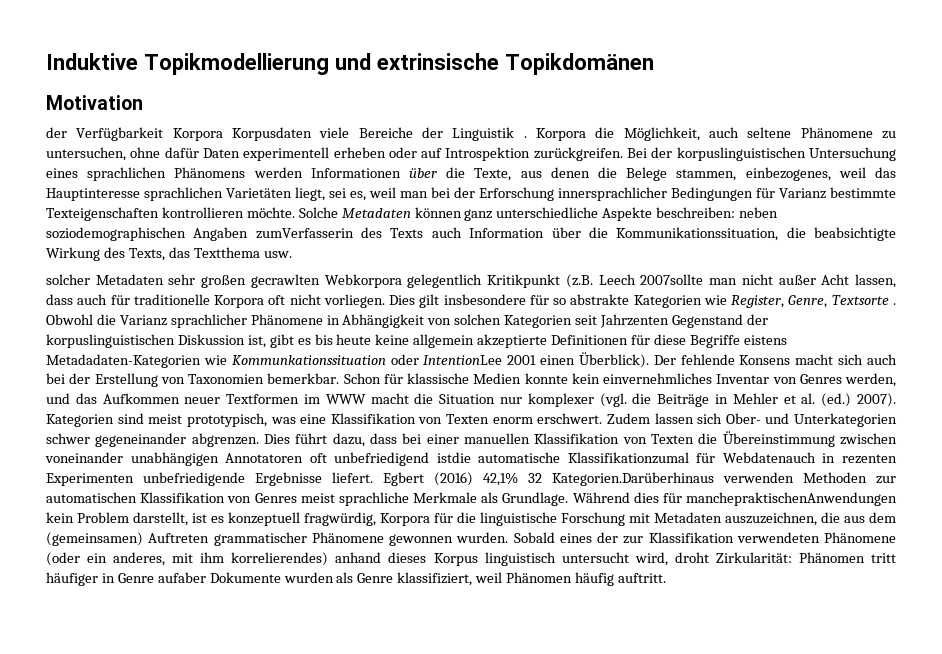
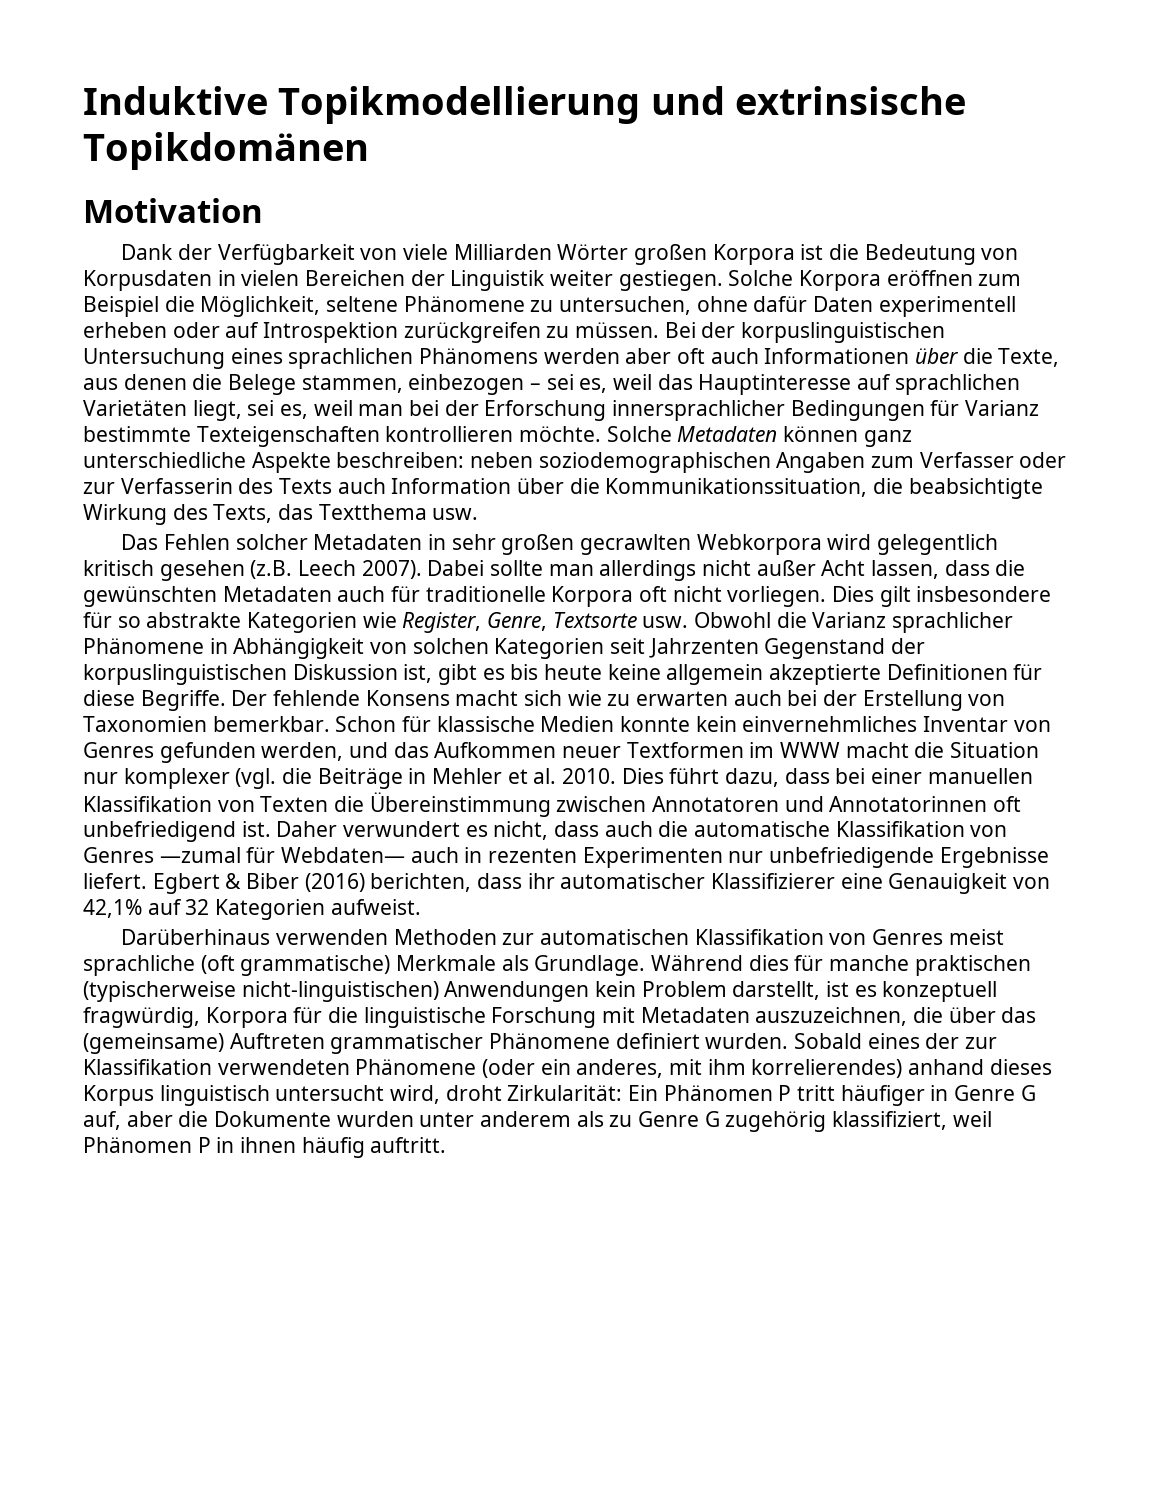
- der Verfügbarkeit Korpora Korpusdaten viele Bereiche der Linguistik . Korpora die Möglichkeit, auch seltene Phänomene zu untersuchen, ohne dafür Daten experimentell erheben oder auf Introspektion zurückgreifen.
+ Dank der Verfügbarkeit von viele Milliarden Wörter großen Korpora ist die Bedeutung von Korpusdaten in vielen Bereichen der Linguistik weiter gestiegen. Solche Korpora eröffnen zum Beispiel die Möglichkeit, seltene Phänomene zu untersuchen, ohne dafür Daten experimentell erheben oder auf Introspektion zurückgreifen zu müssen.
- Bei der korpuslinguistischen Untersuchung eines sprachlichen Phänomens werden Informationen über die Texte, aus denen die Belege stammen, einbezogenes, weil das Hauptinteresse sprachlichen Varietäten liegt, sei es, weil man bei der Erforschung innersprachlicher Bedingungen für Varianz bestimmte Texteigenschaften kontrollieren möchte.
+ Bei der korpuslinguistischen Untersuchung eines sprachlichen Phänomens werden aber oft auch Informationen über die Texte, aus denen die Belege stammen, einbezogen – sei es, weil das Hauptinteresse auf sprachlichen Varietäten liegt, sei es, weil man bei der Erforschung innersprachlicher Bedingungen für Varianz bestimmte Texteigenschaften kontrollieren möchte.
- Solche Metadaten können ganz unterschiedliche Aspekte beschreiben: neben soziodemographischen Angaben zumVerfasserin des Texts auch Information über die Kommunikationssituation, die beabsichtigte Wirkung des Texts, das Textthema usw.
+ Solche Metadaten können ganz unterschiedliche Aspekte beschreiben: neben soziodemographischen Angaben zum Verfasser oder zur Verfasserin des Texts auch Information über die Kommunikationssituation, die beabsichtigte Wirkung des Texts, das Textthema usw.
- solcher Metadaten sehr großen gecrawlten Webkorpora gelegentlich Kritikpunkt (z.B. Leech 2007sollte man nicht außer Acht lassen, dass auch für traditionelle Korpora oft nicht vorliegen.
+ Das Fehlen solcher Metadaten in sehr großen gecrawlten Webkorpora wird gelegentlich kritisch gesehen (z.B. Leech 2007). Dabei sollte man allerdings nicht außer Acht lassen, dass die gewünschten Metadaten auch für traditionelle Korpora oft nicht vorliegen.
- Dies gilt insbesondere für so abstrakte Kategorien wie Register, Genre, Textsorte . Obwohl die Varianz sprachlicher Phänomene in Abhängigkeit von solchen Kategorien seit Jahrzenten Gegenstand der korpuslinguistischen Diskussion ist, gibt es bis heute keine allgemein akzeptierte Definitionen für diese Begriffe eistens Metadadaten-Kategorien wie Kommunkationssituation oder IntentionLee 2001 einen Überblick).
+ Dies gilt insbesondere für so abstrakte Kategorien wie Register, Genre, Textsorte usw. Obwohl die Varianz sprachlicher Phänomene in Abhängigkeit von solchen Kategorien seit Jahrzenten Gegenstand der korpuslinguistischen Diskussion ist, gibt es bis heute keine allgemein akzeptierte Definitionen für diese Begriffe.
- Der fehlende Konsens macht sich auch bei der Erstellung von Taxonomien bemerkbar.
+ Der fehlende Konsens macht sich wie zu erwarten auch bei der Erstellung von Taxonomien bemerkbar.
- Schon für klassische Medien konnte kein einvernehmliches Inventar von Genres werden, und das Aufkommen neuer Textformen im WWW macht die Situation nur komplexer (vgl. die Beiträge in Mehler et al. (ed.) 2007). Kategorien sind meist prototypisch, was eine Klassifikation von Texten enorm erschwert. Zudem lassen sich Ober- und Unterkategorien schwer gegeneinander abgrenzen.
+ Schon für klassische Medien konnte kein einvernehmliches Inventar von Genres gefunden werden, und das Aufkommen neuer Textformen im WWW macht die Situation nur komplexer (vgl. die Beiträge in Mehler et al. 2010.
- Dies führt dazu, dass bei einer manuellen Klassifikation von Texten die Übereinstimmung zwischen voneinander unabhängigen Annotatoren oft unbefriedigend istdie automatische Klassifikationzumal für Webdatenauch in rezenten Experimenten unbefriedigende Ergebnisse liefert.
+ Dies führt dazu, dass bei einer manuellen Klassifikation von Texten die Übereinstimmung zwischen Annotatoren und Annotatorinnen oft unbefriedigend ist. Daher verwundert es nicht, dass auch die automatische Klassifikation von Genres —zumal für Webdaten— auch in rezenten Experimenten nur unbefriedigende Ergebnisse liefert.
- Egbert (2016) 42,1% 32 Kategorien.Darüberhinaus verwenden Methoden zur automatischen Klassifikation von Genres meist sprachliche Merkmale als Grundlage.
+ Egbert & Biber (2016) berichten, dass ihr automatischer Klassifizierer eine Genauigkeit von 42,1% auf 32 Kategorien aufweist.
+ Darüberhinaus verwenden Methoden zur automatischen Klassifikation von Genres meist sprachliche (oft grammatische) Merkmale als Grundlage.
- Während dies für manchepraktischenAnwendungen kein Problem darstellt, ist es konzeptuell fragwürdig, Korpora für die linguistische Forschung mit Metadaten auszuzeichnen, die aus dem (gemeinsamen) Auftreten grammatischer Phänomene gewonnen wurden.
+ Während dies für manche praktischen (typischerweise nicht-linguistischen) Anwendungen kein Problem darstellt, ist es konzeptuell fragwürdig, Korpora für die linguistische Forschung mit Metadaten auszuzeichnen, die über das (gemeinsame) Auftreten grammatischer Phänomene definiert wurden.
- Sobald eines der zur Klassifikation verwendeten Phänomene (oder ein anderes, mit ihm korrelierendes) anhand dieses Korpus linguistisch untersucht wird, droht Zirkularität: Phänomen tritt häufiger in Genre aufaber Dokumente wurden als Genre klassifiziert, weil Phänomen häufig auftritt.
+ Sobald eines der zur Klassifikation verwendeten Phänomene (oder ein anderes, mit ihm korrelierendes) anhand dieses Korpus linguistisch untersucht wird, droht Zirkularität: Ein Phänomen P tritt häufiger in Genre G auf, aber die Dokumente wurden unter anderem als zu Genre G zugehörig klassifiziert, weil Phänomen P in ihnen häufig auftritt.

